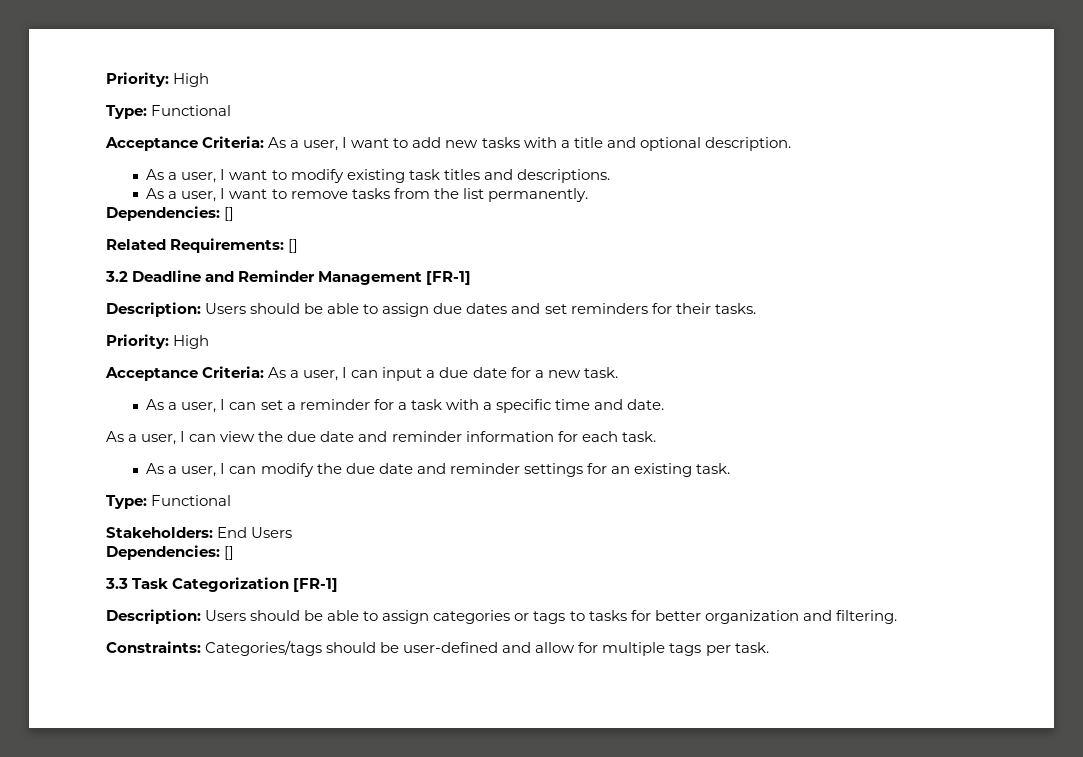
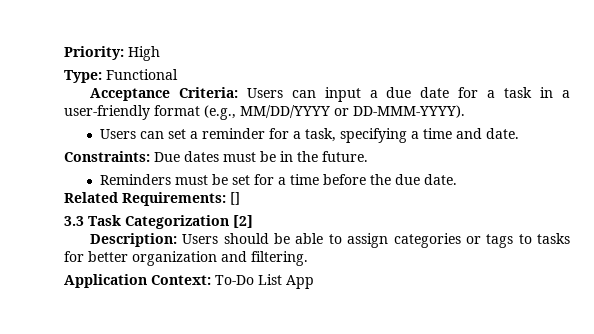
- Acceptance Criteria: As a user, I want to add new tasks with a title and optional description.
- As a user, I want to modify existing task titles and descriptions.
- As a user, I want to remove tasks from the list permanently.
- Dependencies: []
- Related Requirements: []
- 3.2 Deadline and Reminder Management [FR-1]
- Description: Users should be able to assign due dates and set reminders for their tasks.
- Priority: High
- Acceptance Criteria: As a user, I can input a due date for a new task.
- As a user, I can set a reminder for a task with a specific time and date.
+ Acceptance Criteria: Users can input a due date for a task in a user-friendly format (e.g., MM/DD/YYYY or DD-MMM-YYYY).
+ Users can set a reminder for a task, specifying a time and date.
- As a user, I can view the due date and reminder information for each task.
- As a user, I can modify the due date and reminder settings for an existing task.
- Type: Functional
- Stakeholders: End Users
- Dependencies: []
+ Constraints: Due dates must be in the future.
+ Reminders must be set for a time before the due date.
+ Related Requirements: []
- 3.3 Task Categorization [FR-1]
+ 3.3 Task Categorization [2]
- Constraints: Categories/tags should be user-defined and allow for multiple tags per task.
+ Application Context: To-Do List App

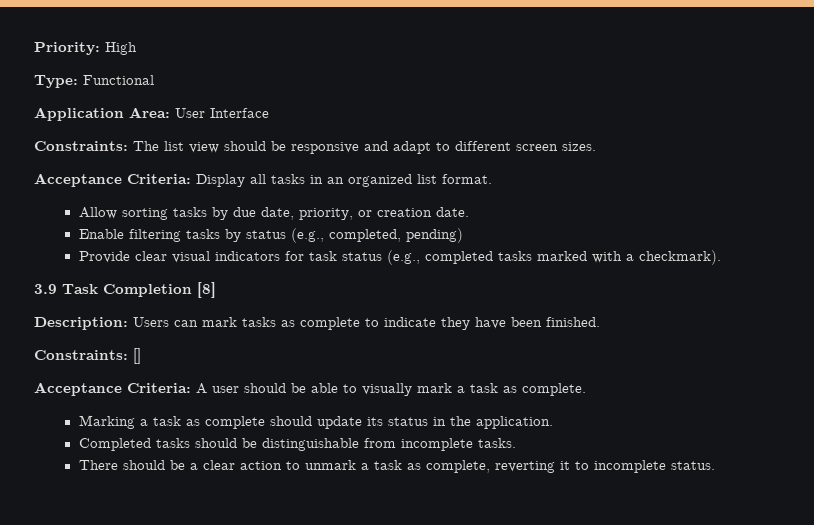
- Acceptance Criteria: Users can input a due date for a task in a user-friendly format (e.g., MM/DD/YYYY or DD-MMM-YYYY).
- Users can set a reminder for a task, specifying a time and date.
- Constraints: Due dates must be in the future.
- Reminders must be set for a time before the due date.
- Related Requirements: []
- 3.3 Task Categorization [2]
- Description: Users should be able to assign categories or tags to tasks for better organization and filtering.
- Application Context: To-Do List App
+ Application Area: User Interface
+ Constraints: The list view should be responsive and adapt to different screen sizes.
+ Acceptance Criteria: Display all tasks in an organized list format.
+ Allow sorting tasks by due date, priority, or creation date.
+ Enable filtering tasks by status (e.g., completed, pending)
+ Provide clear visual indicators for task status (e.g., completed tasks marked with a checkmark).
+ 3.9 Task Completion [8]
+ Description: Users can mark tasks as complete to indicate they have been finished.
+ Constraints: []
+ Acceptance Criteria: A user should be able to visually mark a task as complete.
+ Marking a task as complete should update its status in the application.
+ Completed tasks should be distinguishable from incomplete tasks.
+ There should be a clear action to unmark a task as complete, reverting it to incomplete status.

